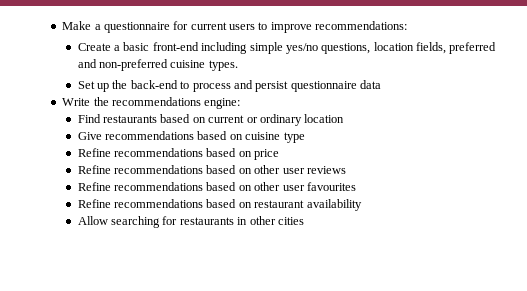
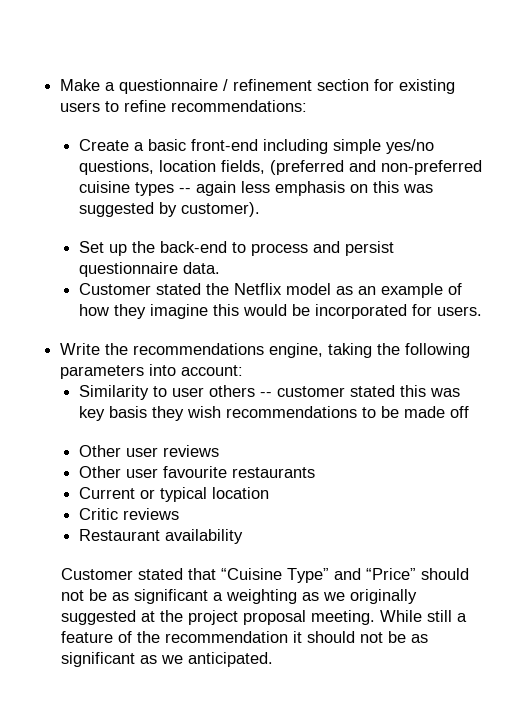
- Make a questionnaire for current users to improve recommendations:
+ Make a questionnaire / refinement section for existing users to refine recommendations:
- Create a basic front-end including simple yes/no questions, location fields, preferred and non-preferred cuisine types.
+ Create a basic front-end including simple yes/no questions, location fields, (preferred and non-preferred cuisine types -- again less emphasis on this was suggested by customer).
- Set up the back-end to process and persist questionnaire data
- Write the recommendations engine:
- Find restaurants based on current or ordinary location
- Give recommendations based on cuisine type
- Refine recommendations based on price
- Refine recommendations based on other user reviews
- Refine recommendations based on other user favourites
- Refine recommendations based on restaurant availability
- Allow searching for restaurants in other cities
+ Set up the back-end to process and persist questionnaire data.
+ Customer stated the Netflix model as an example of how they imagine this would be incorporated for users.
+ Write the recommendations engine, taking the following parameters into account:
+ Similarity to user others -- customer stated this was key basis they wish recommendations to be made off
+ Other user reviews
+ Other user favourite restaurants
+ Current or typical location
+ Critic reviews
+ Restaurant availability
+ Customer stated that “Cuisine Type” and “Price” should not be as significant a weighting as we originally suggested at the project proposal meeting. While still a feature of the recommendation it should not be as significant as we anticipated.

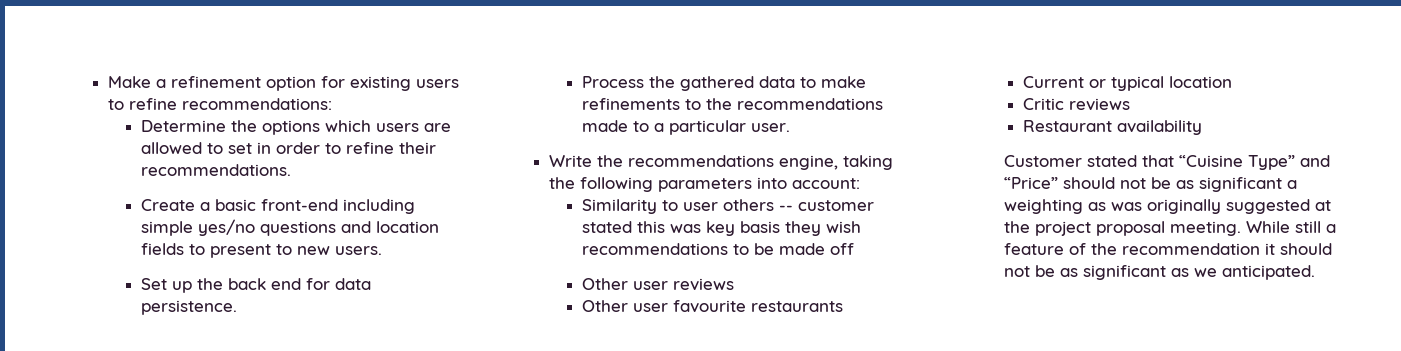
- Make a questionnaire / refinement section for existing users to refine recommendations:
+ Make a refinement option for existing users to refine recommendations:
+ Determine the options which users are allowed to set in order to refine their recommendations.
- Create a basic front-end including simple yes/no questions, location fields, (preferred and non-preferred cuisine types -- again less emphasis on this was suggested by customer).
- Set up the back-end to process and persist questionnaire data.
- Customer stated the Netflix model as an example of how they imagine this would be incorporated for users.
+ Create a basic front-end including simple yes/no questions and location fields to present to new users.
+ Set up the back end for data persistence.
+ Process the gathered data to make refinements to the recommendations made to a particular user.
- Customer stated that “Cuisine Type” and “Price” should not be as significant a weighting as we originally suggested at the project proposal meeting.
+ Customer stated that “Cuisine Type” and “Price” should not be as significant a weighting as was originally suggested at the project proposal meeting.

